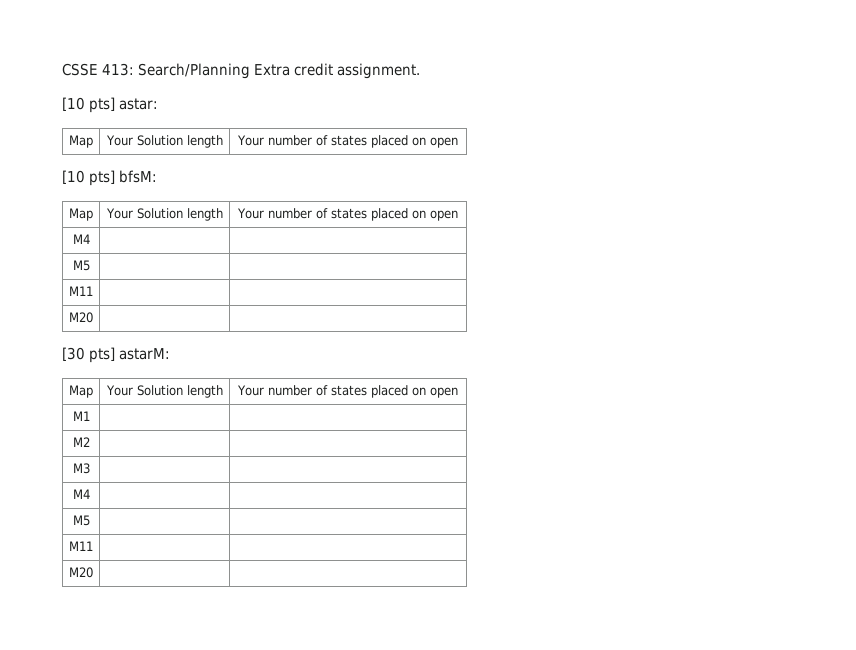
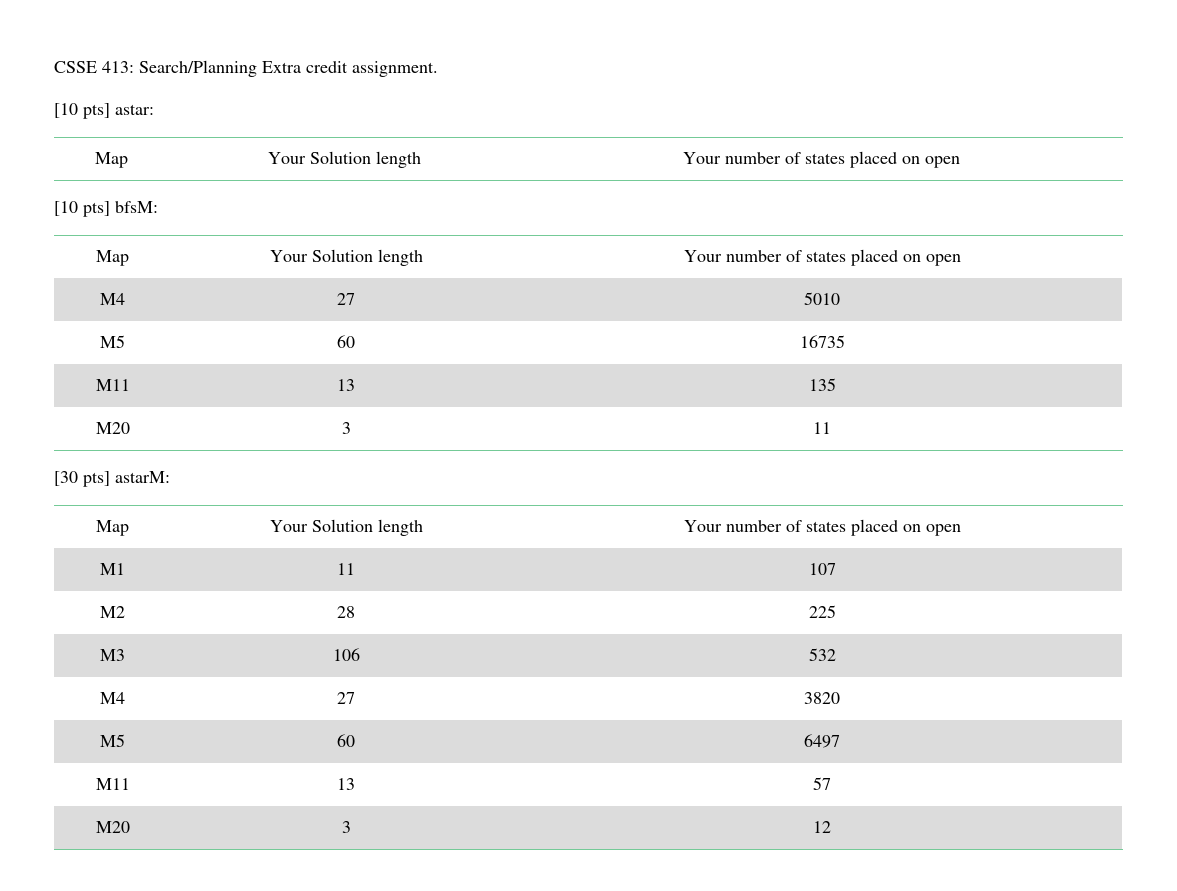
  [10 pts] bfsM:
  Map | Your Solution length | Your number of states placed on open
- M4 | |
- M5 | |
- M11 | |
- M20 | |
+ M4 | 27 | 5010
+ M5 | 60 | 16735
+ M11 | 13 | 135
+ M20 | 3 | 11
- M1 | |
+ M1 | 11 | 107
- M2 | |
+ M2 | 28 | 225
- M3 | |
- M4 | |
- M5 | |
- M11 | |
- M20 | |
+ M3 | 106 | 532
+ M4 | 27 | 3820
+ M5 | 60 | 6497
+ M11 | 13 | 57
+ M20 | 3 | 12

